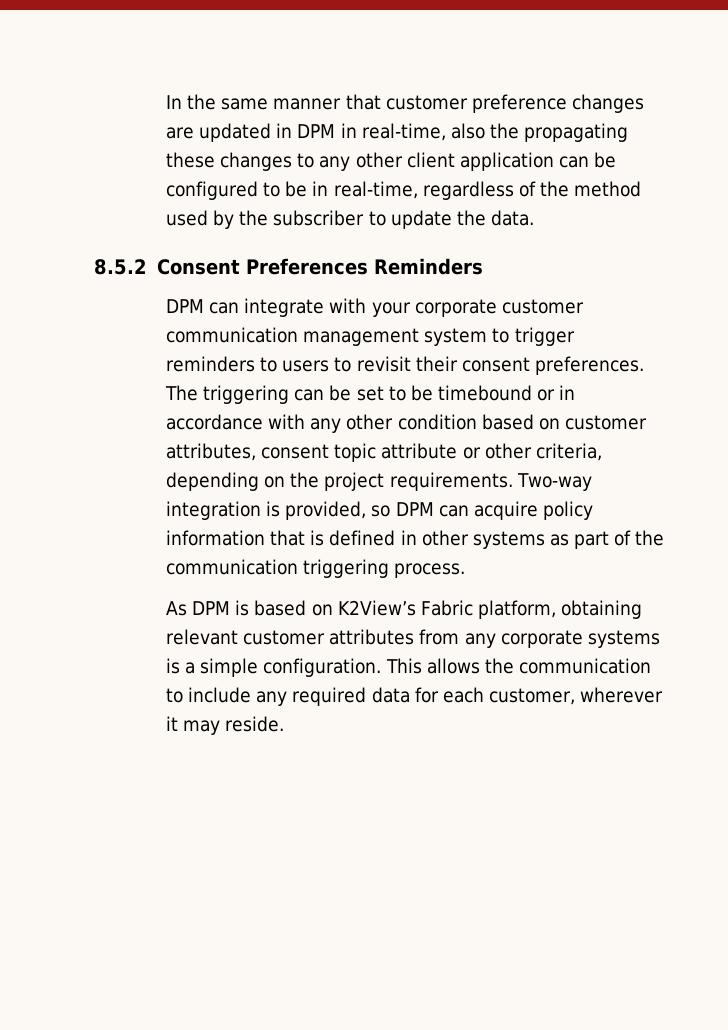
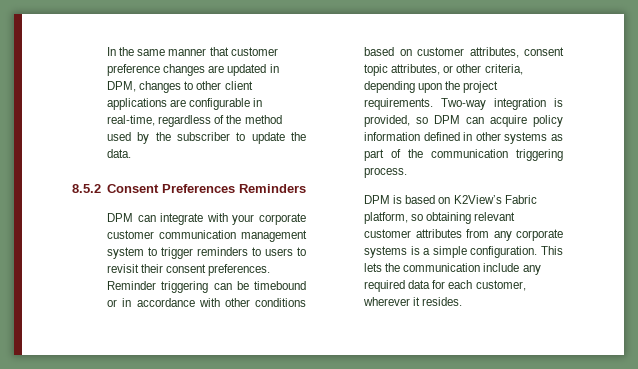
- In the same manner that customer preference changes are updated in DPM in real-time, also the propagating these changes to any other client application can be configured to be in real-time, regardless of the method used by the subscriber to update the data.
+ In the same manner that customer preference changes are updated in DPM, changes to other client applications are configurable in real-time, regardless of the method used by the subscriber to update the data.
- The triggering can be set to be timebound or in accordance with any other condition based on customer attributes, consent topic attribute or other criteria, depending on the project requirements.
+ Reminder triggering can be timebound or in accordance with other conditions based on customer attributes, consent topic attributes, or other criteria, depending upon the project requirements.
- Two-way integration is provided, so DPM can acquire policy information that is defined in other systems as part of the communication triggering process.
+ Two-way integration is provided, so DPM can acquire policy information defined in other systems as part of the communication triggering process.
- As DPM is based on K2View’s Fabric platform, obtaining relevant customer attributes from any corporate systems is a simple configuration.
+ DPM is based on K2View’s Fabric platform, so obtaining relevant customer attributes from any corporate systems is a simple configuration.
- This allows the communication to include any required data for each customer, wherever it may reside.
+ This lets the communication include any required data for each customer, wherever it resides.

